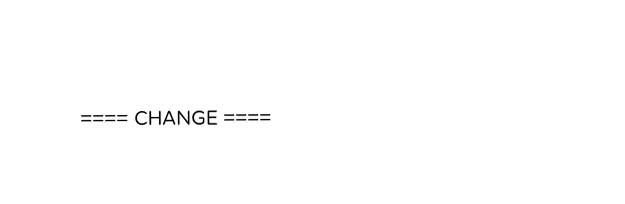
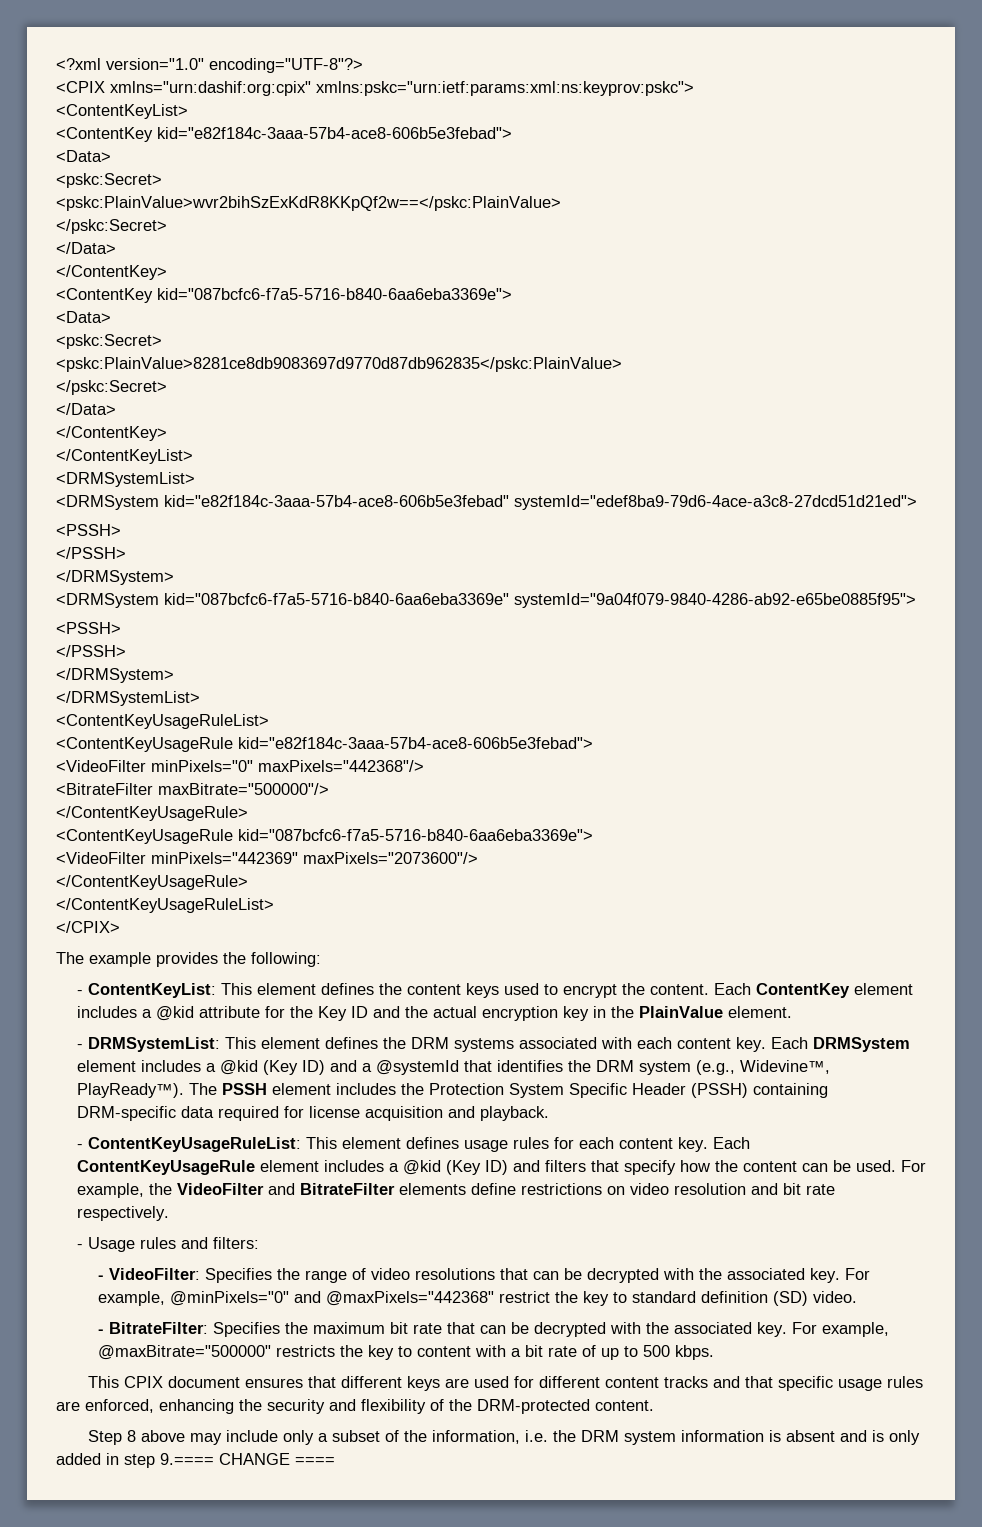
- ==== CHANGE ====
+ <?xml version="1.0" encoding="UTF-8"?>
+ <CPIX xmlns="urn:dashif:org:cpix" xmlns:pskc="urn:ietf:params:xml:ns:keyprov:pskc">
+ <ContentKeyList>
+ <ContentKey kid="e82f184c-3aaa-57b4-ace8-606b5e3febad">
+ <Data>
+ <pskc:Secret>
+ <pskc:PlainValue>wvr2bihSzExKdR8KKpQf2w==</pskc:PlainValue>
+ </pskc:Secret>
+ </Data>
+ </ContentKey>
+ <ContentKey kid="087bcfc6-f7a5-5716-b840-6aa6eba3369e">
+ <Data>
+ <pskc:Secret>
+ <pskc:PlainValue>8281ce8db9083697d9770d87db962835</pskc:PlainValue>
+ </pskc:Secret>
+ </Data>
+ </ContentKey>
+ </ContentKeyList>
+ <DRMSystemList>
+ <DRMSystem kid="e82f184c-3aaa-57b4-ace8-606b5e3febad" systemId="edef8ba9-79d6-4ace-a3c8-27dcd51d21ed">
+ <PSSH>
+ </PSSH>
+ </DRMSystem>
+ <DRMSystem kid="087bcfc6-f7a5-5716-b840-6aa6eba3369e" systemId="9a04f079-9840-4286-ab92-e65be0885f95">
+ <PSSH>
+ </PSSH>
+ </DRMSystem>
+ </DRMSystemList>
+ <ContentKeyUsageRuleList>
+ <ContentKeyUsageRule kid="e82f184c-3aaa-57b4-ace8-606b5e3febad">
+ <VideoFilter minPixels="0" maxPixels="442368"/>
+ <BitrateFilter maxBitrate="500000"/>
+ </ContentKeyUsageRule>
+ <ContentKeyUsageRule kid="087bcfc6-f7a5-5716-b840-6aa6eba3369e">
+ <VideoFilter minPixels="442369" maxPixels="2073600"/>
+ </ContentKeyUsageRule>
+ </ContentKeyUsageRuleList>
+ </CPIX>
+ The example provides the following:
+ - ContentKeyList: This element defines the content keys used to encrypt the content. Each ContentKey element includes a @kid attribute for the Key ID and the actual encryption key in the PlainValue element.
+ - DRMSystemList: This element defines the DRM systems associated with each content key. Each DRMSystem element includes a @kid (Key ID) and a @systemId that identifies the DRM system (e.g., Widevine™, PlayReady™). The PSSH element includes the Protection System Specific Header (PSSH) containing DRM-specific data required for license acquisition and playback.
+ - ContentKeyUsageRuleList: This element defines usage rules for each content key. Each ContentKeyUsageRule element includes a @kid (Key ID) and filters that specify how the content can be used. For example, the VideoFilter and BitrateFilter elements define restrictions on video resolution and bit rate respectively.
+ - Usage rules and filters:
+ - VideoFilter: Specifies the range of video resolutions that can be decrypted with the associated key. For example, @minPixels="0" and @maxPixels="442368" restrict the key to standard definition (SD) video.
+ - BitrateFilter: Specifies the maximum bit rate that can be decrypted with the associated key. For example, @maxBitrate="500000" restricts the key to content with a bit rate of up to 500 kbps.
+ This CPIX document ensures that different keys are used for different content tracks and that specific usage rules are enforced, enhancing the security and flexibility of the DRM-protected content.
+ Step 8 above may include only a subset of the information, i.e. the DRM system information is absent and is only added in step 9.==== CHANGE ====

